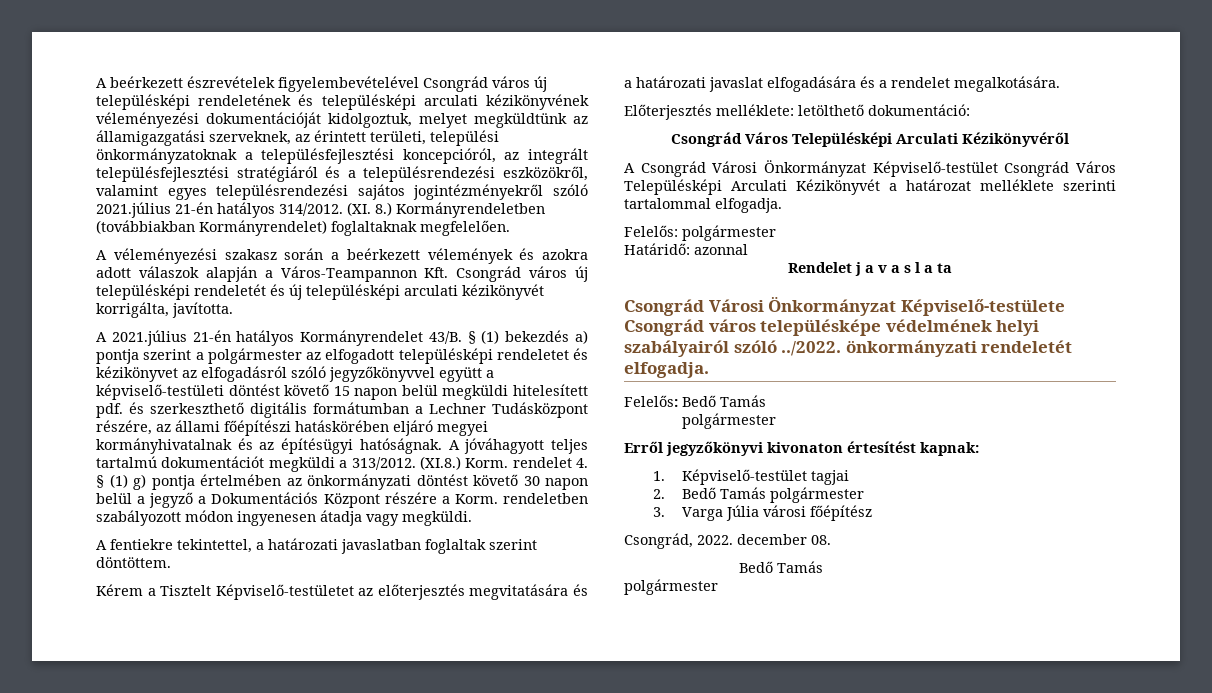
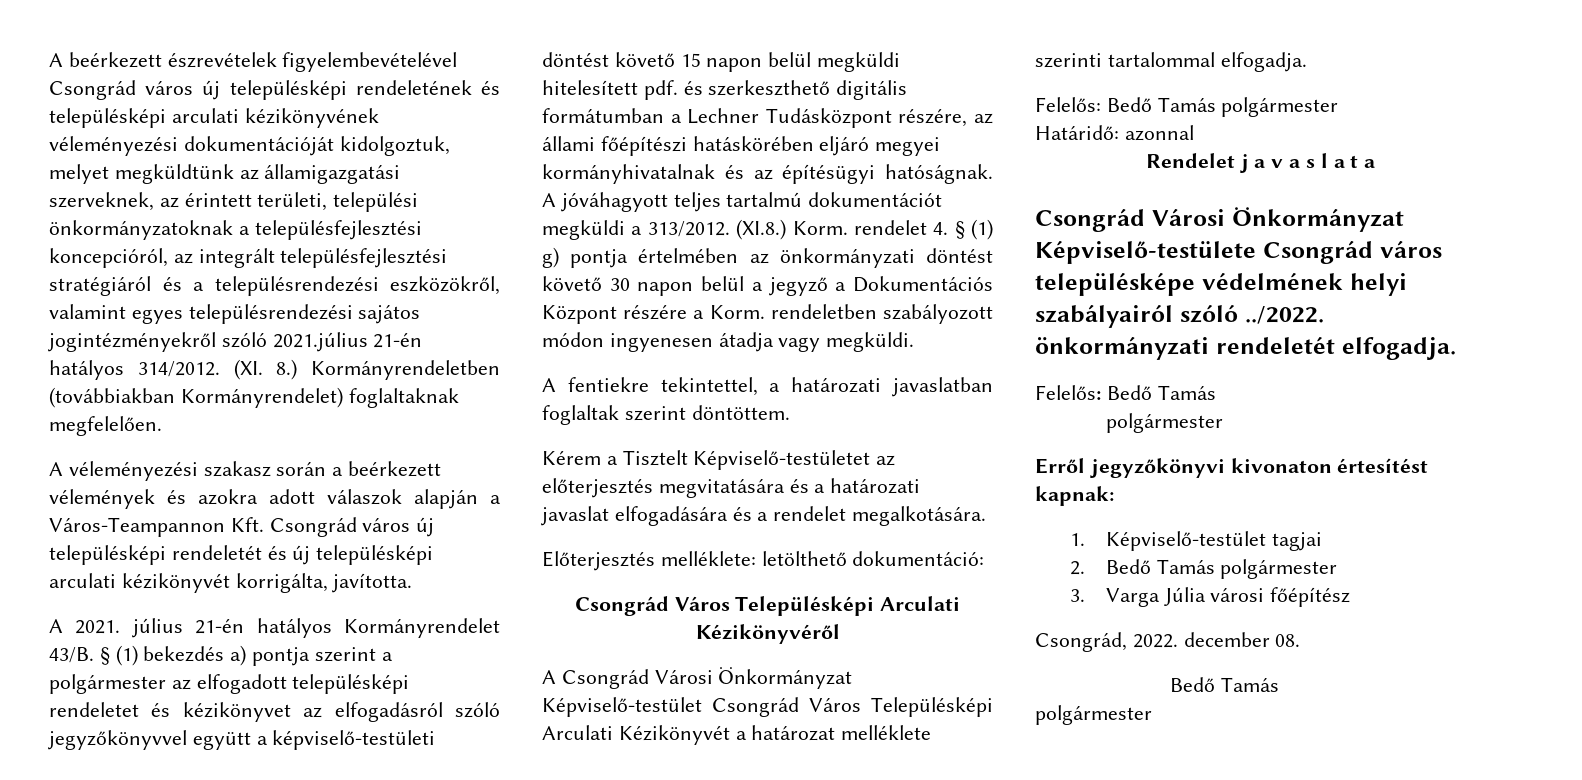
- A 2021.július 21-én hatályos Kormányrendelet 43/B.
+ A 2021. július 21-én hatályos Kormányrendelet 43/B.
- Felelős: polgármester
+ Felelős: Bedő Tamás polgármester
- Rendelet j a v a s l a ta
+ Rendelet j a v a s l a t a

